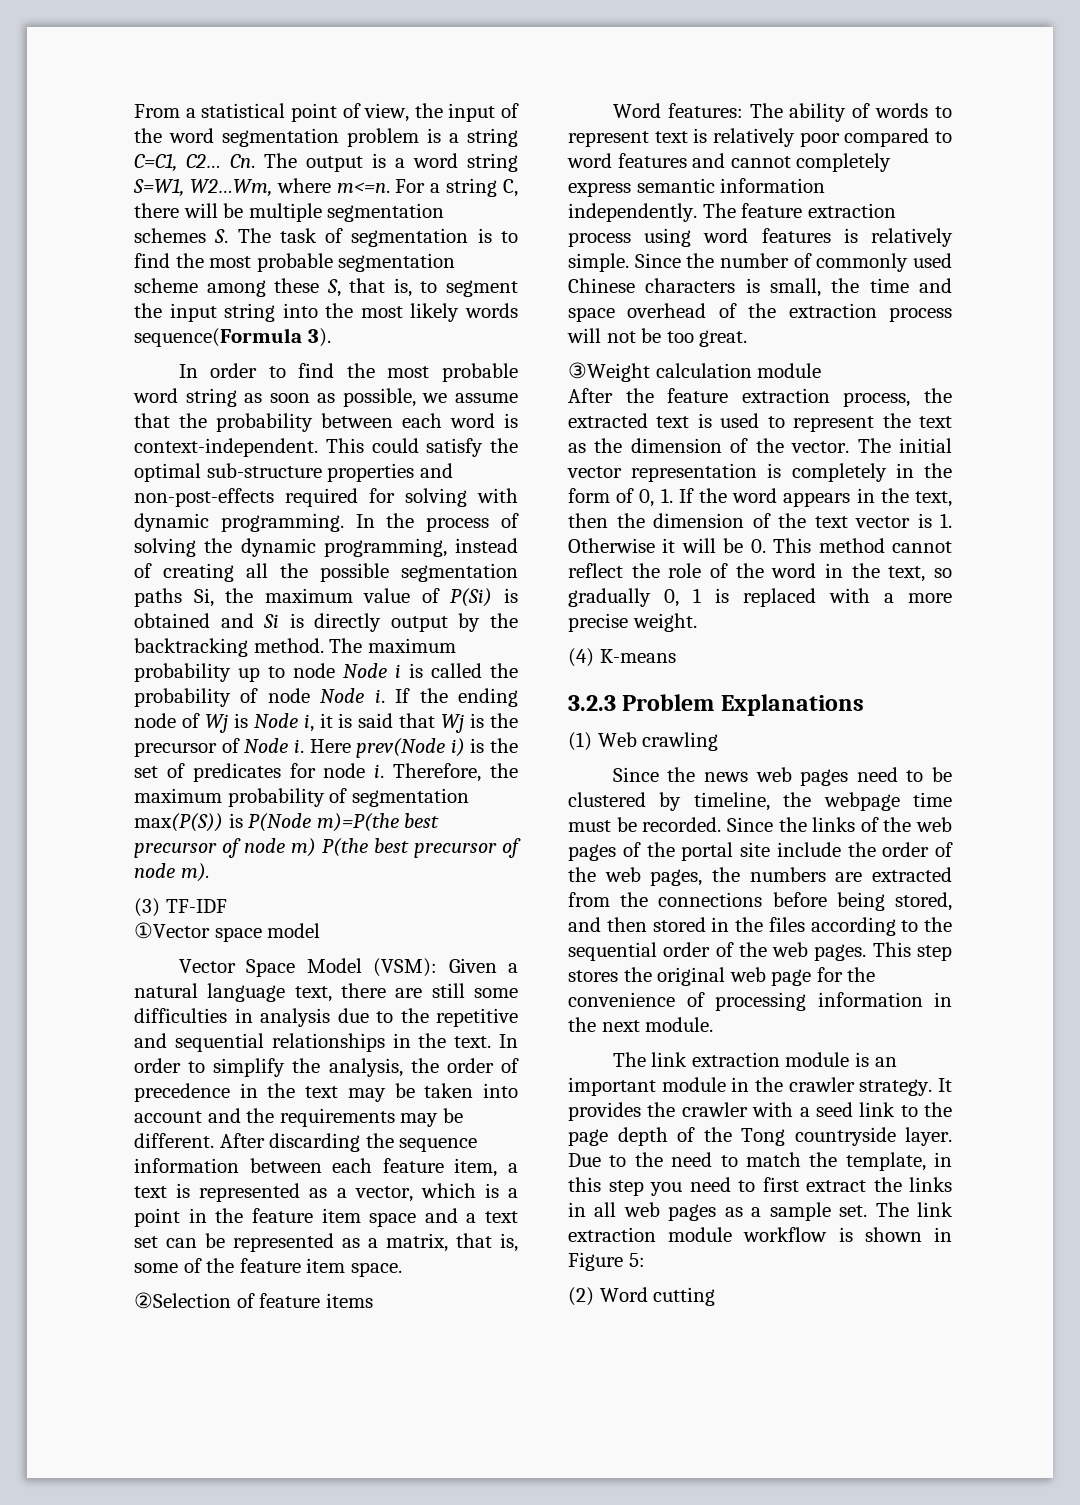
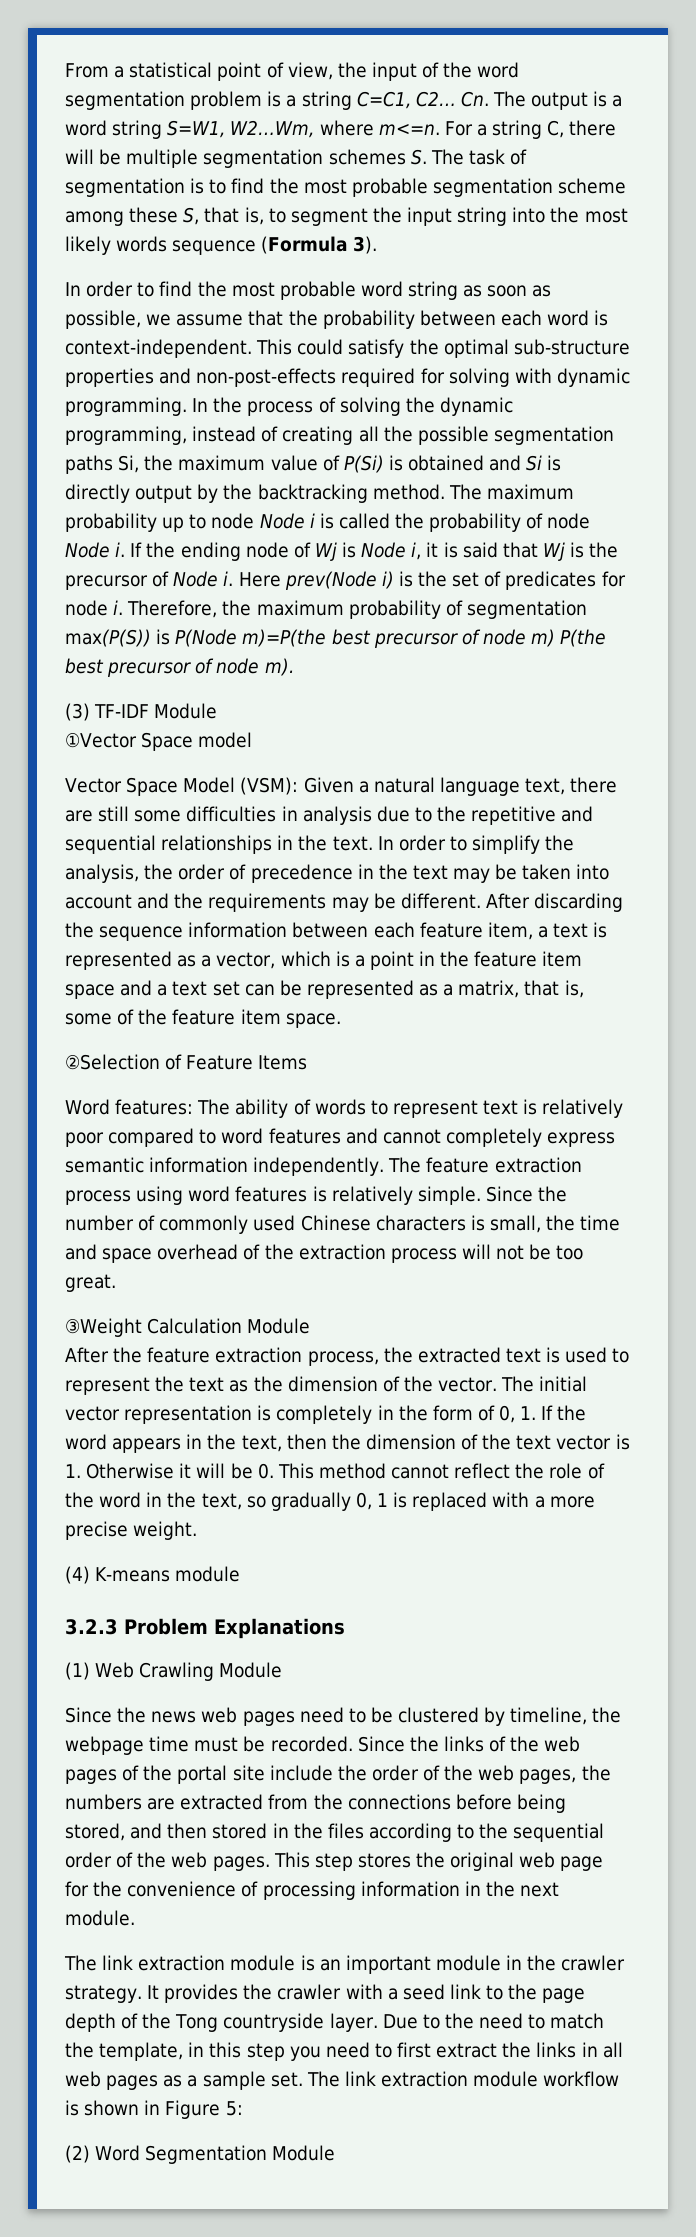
- For a string C, there will be multiple segmentation schemes S. The task of segmentation is to find the most probable segmentation scheme among these S, that is, to segment the input string into the most likely words sequence(Formula 3).
+ For a string C, there will be multiple segmentation schemes S. The task of segmentation is to find the most probable segmentation scheme among these S, that is, to segment the input string into the most likely words sequence (Formula 3).
- (3) TF-IDF
+ (3) TF-IDF Module
- ①Vector space model
+ ①Vector Space model
- ②Selection of feature items
+ ②Selection of Feature Items
- ③Weight calculation module
+ ③Weight Calculation Module
- (4) K-means
+ (4) K-means module
- (1) Web crawling
+ (1) Web Crawling Module
- (2) Word cutting
+ (2) Word Segmentation Module

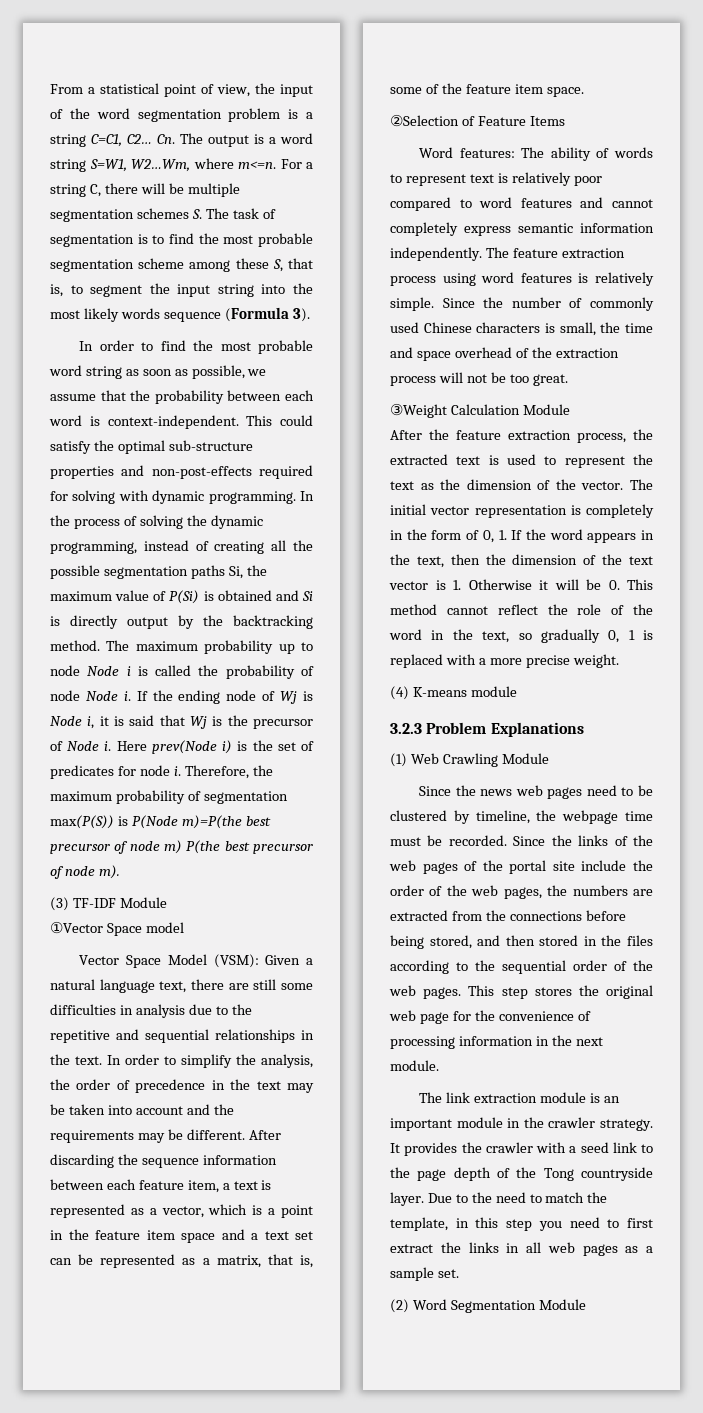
- The link extraction module workflow is shown in Figure 5:

